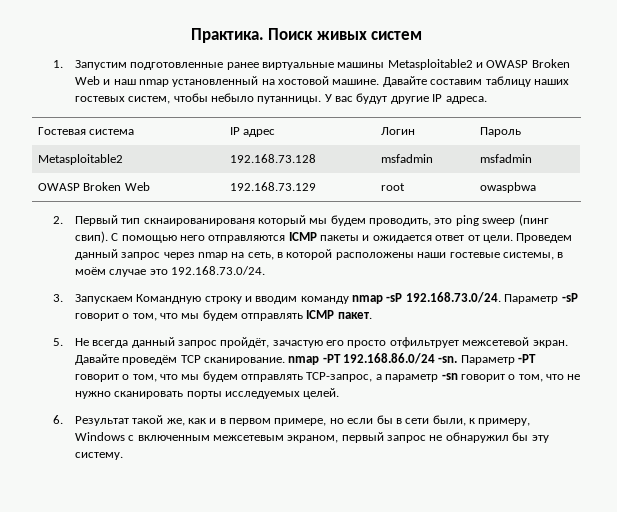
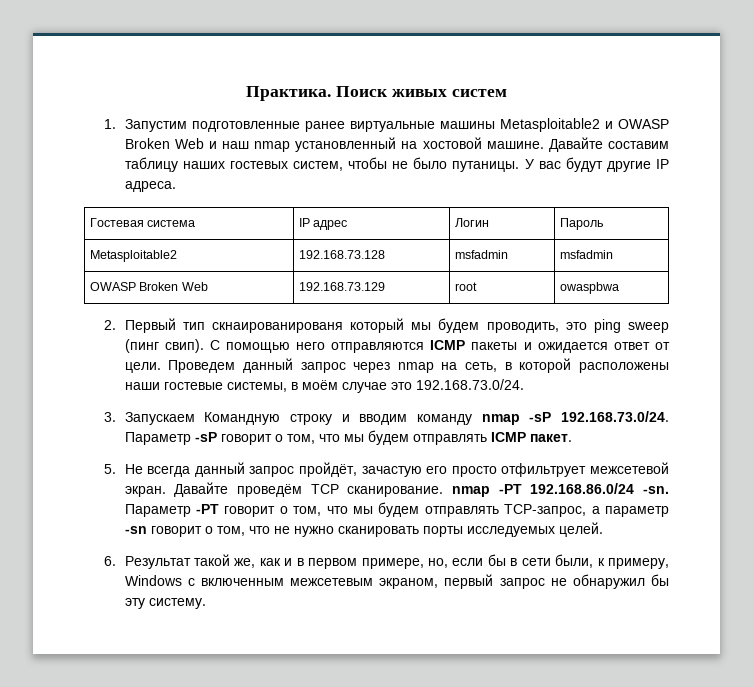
- Давайте составим таблицу наших гостевых систем, чтобы небыло путанницы.
+ Давайте составим таблицу наших гостевых систем, чтобы не было путаницы.
- 6. Результат такой же, как и в первом примере, но если бы в сети были, к примеру, Windows с включенным межсетевым экраном, первый запрос не обнаружил бы эту систему.
+ 6. Результат такой же, как и в первом примере, но, если бы в сети были, к примеру, Windows с включенным межсетевым экраном, первый запрос не обнаружил бы эту систему.

